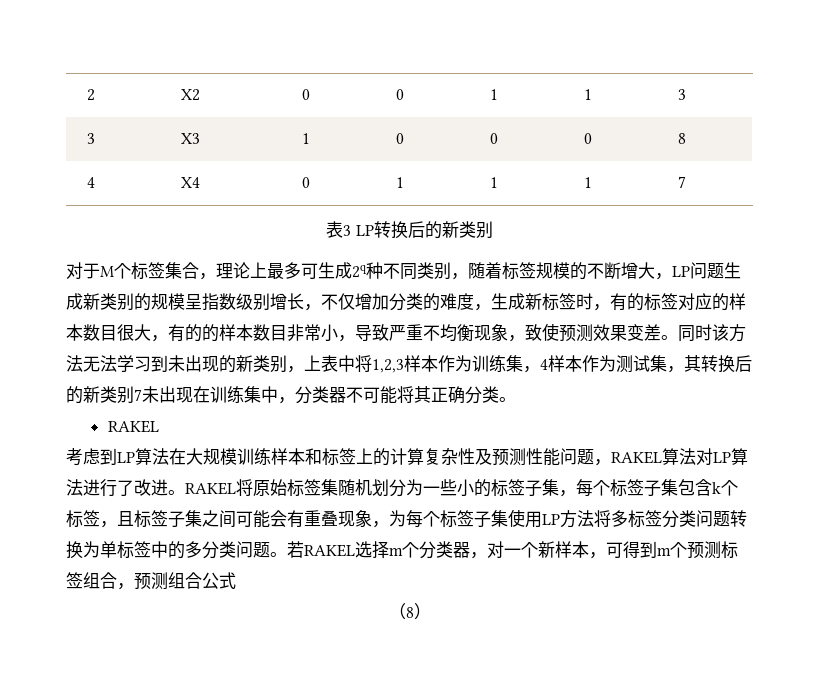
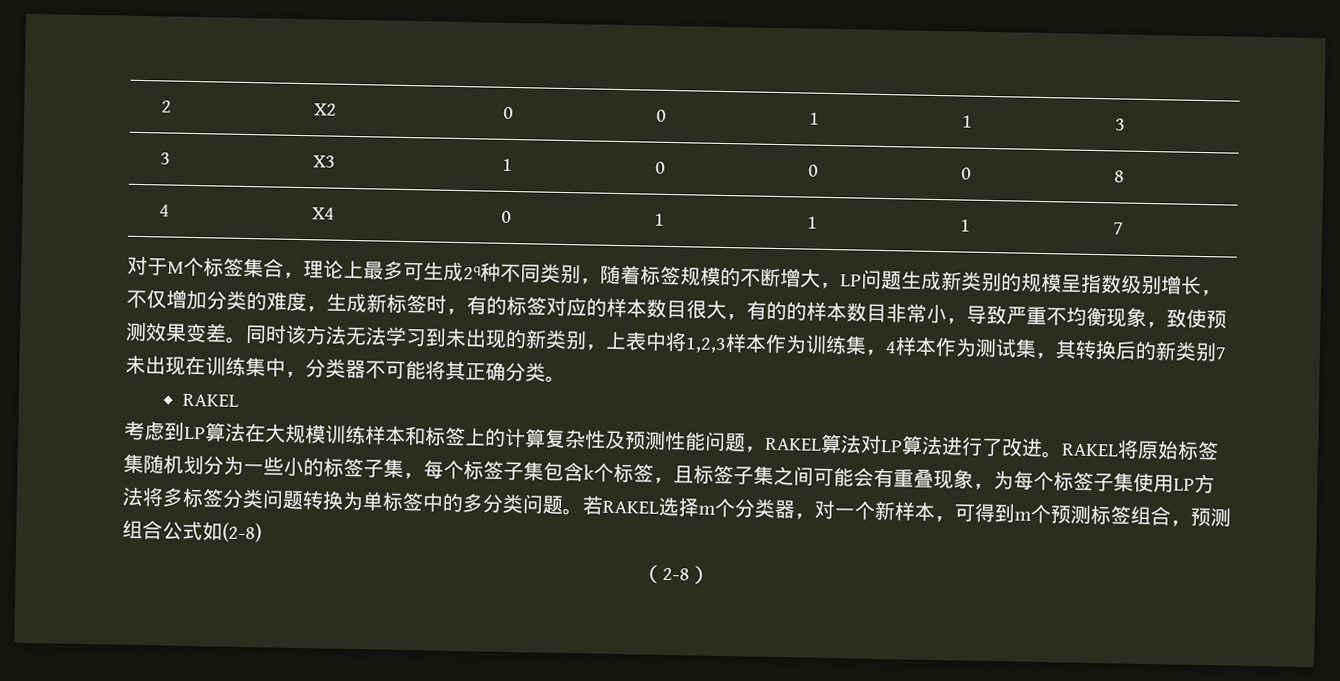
- 表3 LP转换后的新类别
- 若RAKEL选择m个分类器，对一个新样本，可得到m个预测标签组合，预测组合公式
+ 若RAKEL选择m个分类器，对一个新样本，可得到m个预测标签组合，预测组合公式如(2-8)
- （8）
+ （2-8）

